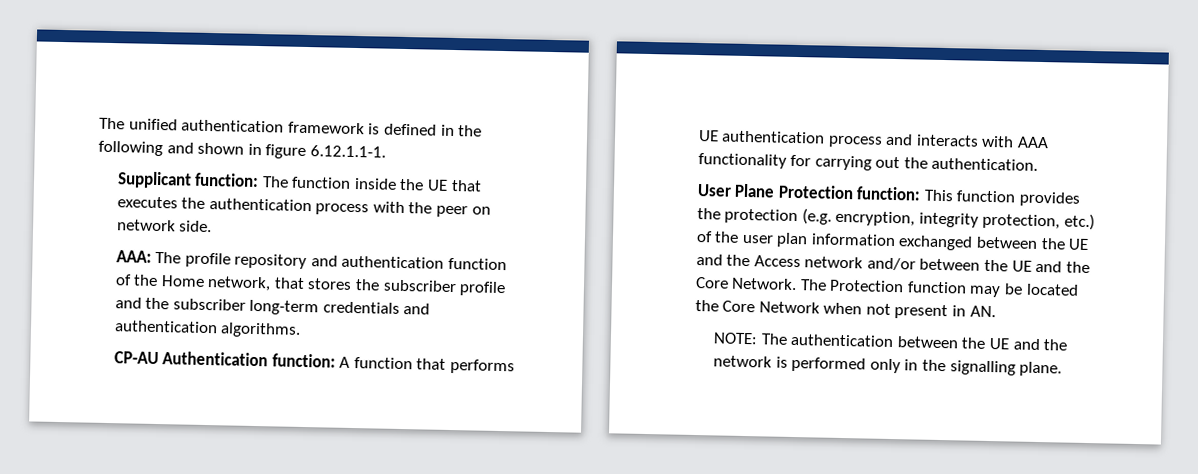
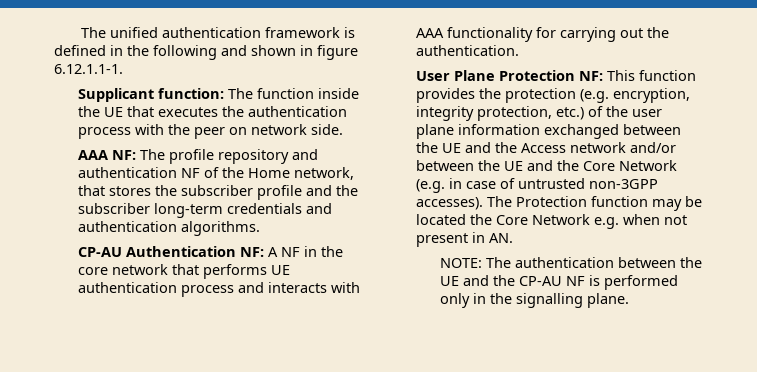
- AAA: The profile repository and authentication function of the Home network, that stores the subscriber profile and the subscriber long-term credentials and authentication algorithms.
+ AAA NF: The profile repository and authentication NF of the Home network, that stores the subscriber profile and the subscriber long-term credentials and authentication algorithms.
- CP-AU Authentication function: A function that performs UE authentication process and interacts with AAA functionality for carrying out the authentication.
+ CP-AU Authentication NF: A NF in the core network that performs UE authentication process and interacts with AAA functionality for carrying out the authentication.
- User Plane Protection function: This function provides the protection (e.g. encryption, integrity protection, etc.) of the user plan information exchanged between the UE and the Access network and/or between the UE and the Core Network.
+ User Plane Protection NF: This function provides the protection (e.g. encryption, integrity protection, etc.) of the user plane information exchanged between the UE and the Access network and/or between the UE and the Core Network (e.g. in case of untrusted non-3GPP accesses).
- The Protection function may be located the Core Network when not present in AN.
+ The Protection function may be located the Core Network e.g. when not present in AN.
- NOTE: The authentication between the UE and the network is performed only in the signalling plane.
+ NOTE: The authentication between the UE and the CP-AU NF is performed only in the signalling plane.

